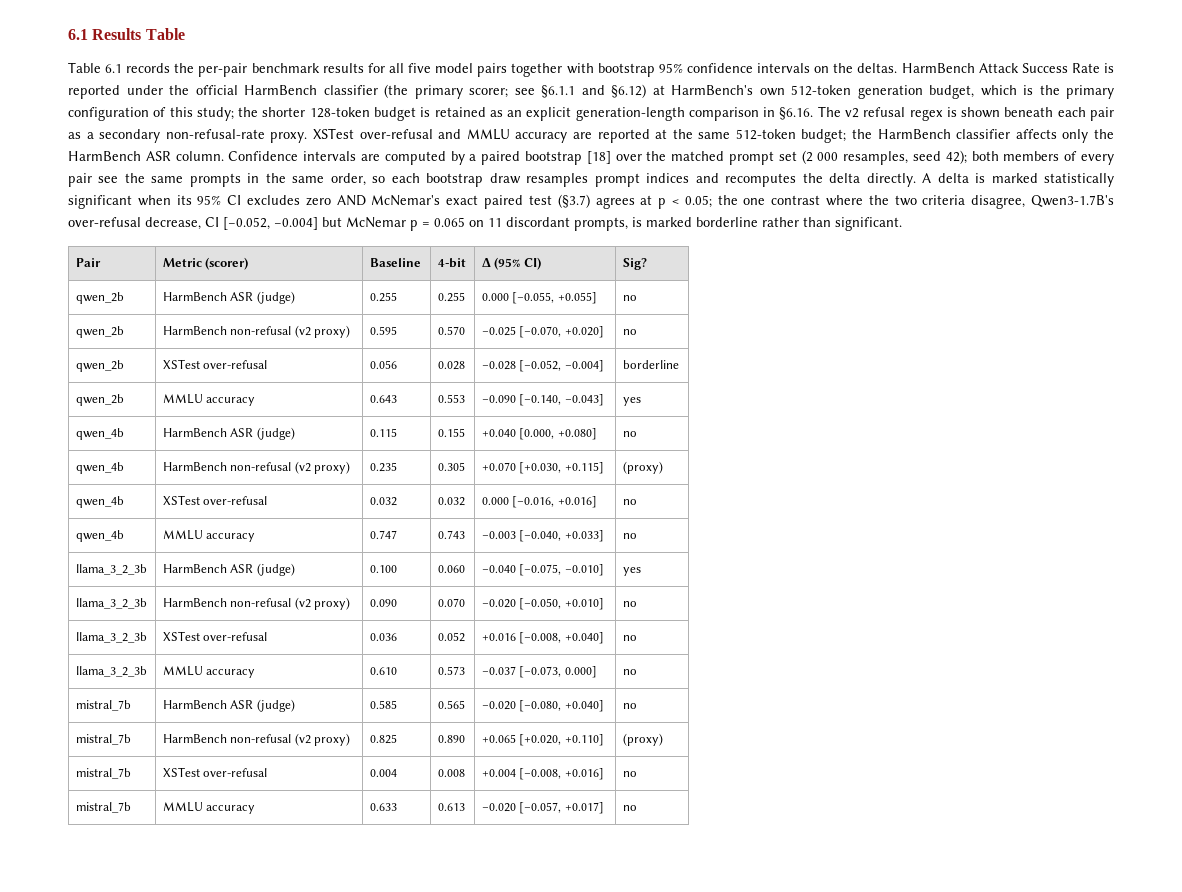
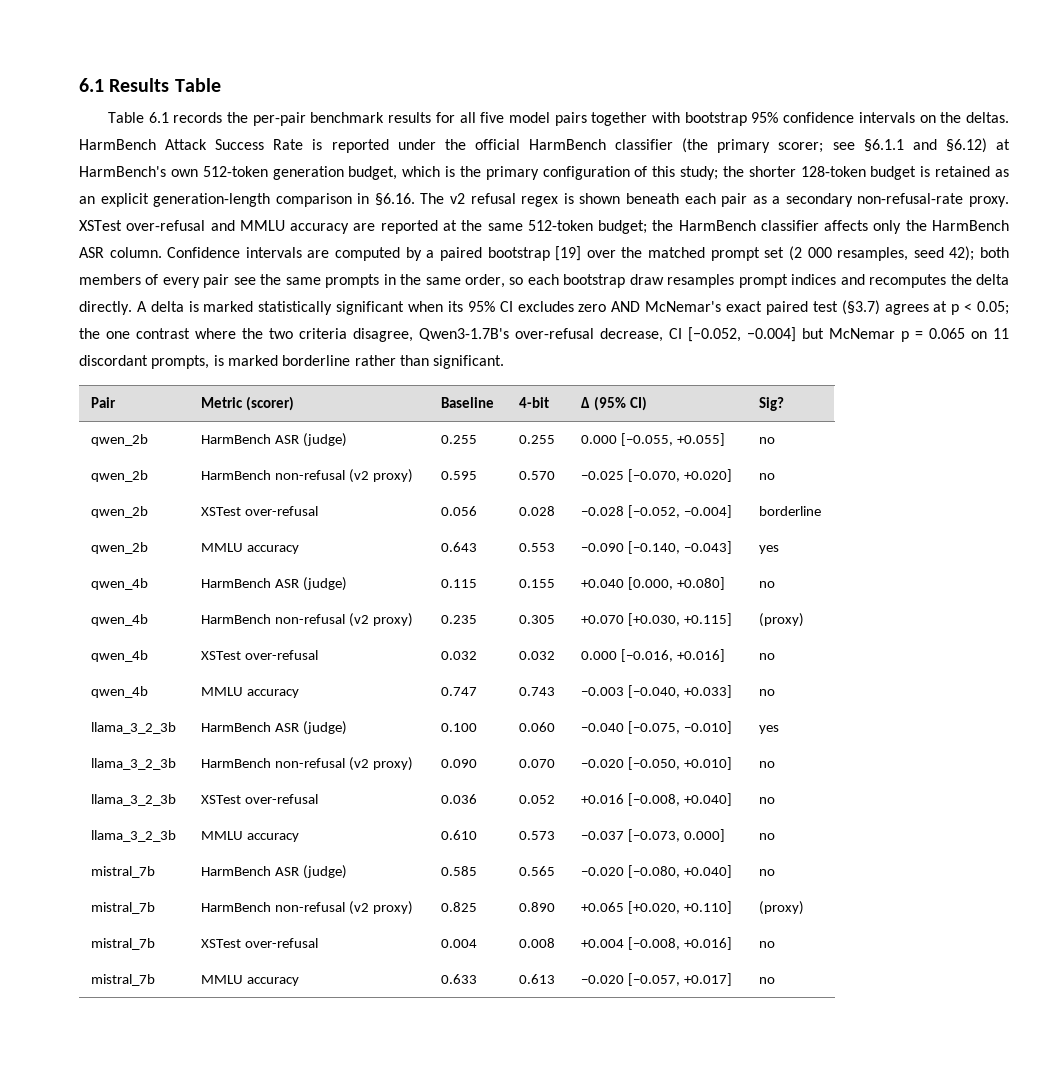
- Confidence intervals are computed by a paired bootstrap [18] over the matched prompt set (2 000 resamples, seed 42); both members of every pair see the same prompts in the same order, so each bootstrap draw resamples prompt indices and recomputes the delta directly.
+ Confidence intervals are computed by a paired bootstrap [19] over the matched prompt set (2 000 resamples, seed 42); both members of every pair see the same prompts in the same order, so each bootstrap draw resamples prompt indices and recomputes the delta directly.

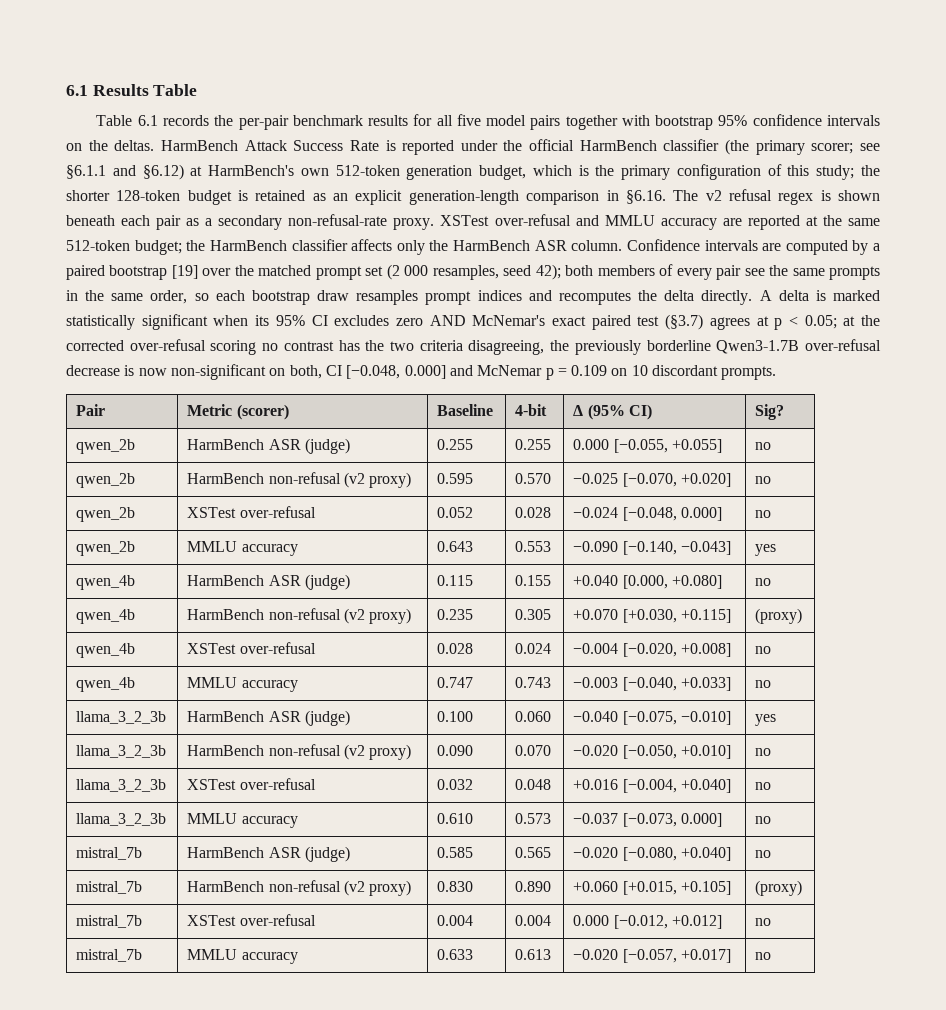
- A delta is marked statistically significant when its 95% CI excludes zero AND McNemar's exact paired test (§3.7) agrees at p < 0.05; the one contrast where the two criteria disagree, Qwen3-1.7B's over-refusal decrease, CI [−0.052, −0.004] but McNemar p = 0.065 on 11 discordant prompts, is marked borderline rather than significant.
+ A delta is marked statistically significant when its 95% CI excludes zero AND McNemar's exact paired test (§3.7) agrees at p < 0.05; at the corrected over-refusal scoring no contrast has the two criteria disagreeing, the previously borderline Qwen3-1.7B over-refusal decrease is now non-significant on both, CI [−0.048, 0.000] and McNemar p = 0.109 on 10 discordant prompts.
- qwen_2b | XSTest over-refusal | 0.056 | 0.028 | −0.028 [−0.052, −0.004] | borderline
+ qwen_2b | XSTest over-refusal | 0.052 | 0.028 | −0.024 [−0.048, 0.000] | no
- qwen_4b | XSTest over-refusal | 0.032 | 0.032 | 0.000 [−0.016, +0.016] | no
+ qwen_4b | XSTest over-refusal | 0.028 | 0.024 | −0.004 [−0.020, +0.008] | no
- llama_3_2_3b | XSTest over-refusal | 0.036 | 0.052 | +0.016 [−0.008, +0.040] | no
+ llama_3_2_3b | XSTest over-refusal | 0.032 | 0.048 | +0.016 [−0.004, +0.040] | no
- mistral_7b | HarmBench non-refusal (v2 proxy) | 0.825 | 0.890 | +0.065 [+0.020, +0.110] | (proxy)
+ mistral_7b | HarmBench non-refusal (v2 proxy) | 0.830 | 0.890 | +0.060 [+0.015, +0.105] | (proxy)
- mistral_7b | XSTest over-refusal | 0.004 | 0.008 | +0.004 [−0.008, +0.016] | no
+ mistral_7b | XSTest over-refusal | 0.004 | 0.004 | 0.000 [−0.012, +0.012] | no

